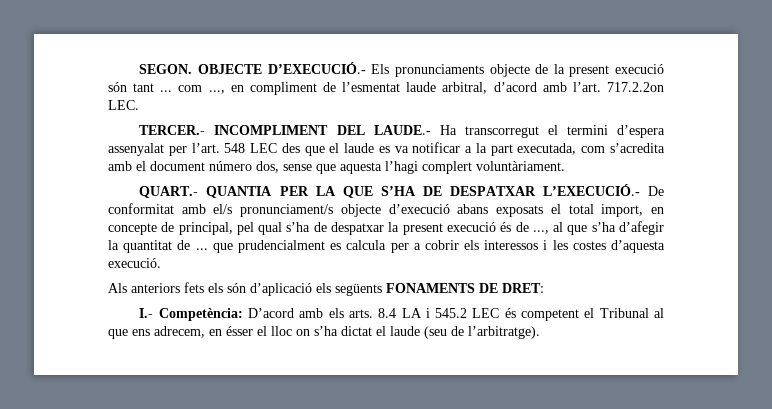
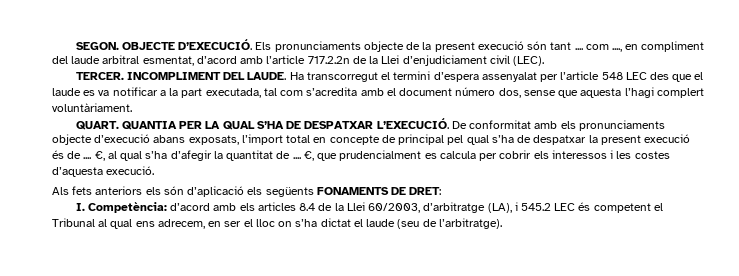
- OBJECTE D’EXECUCIÓ.- Els pronunciaments objecte de la present execució són tant ... com ..., en compliment de l’esmentat laude arbitral, d’acord amb l’art. 717.2.2on LEC.
- TERCER.- INCOMPLIMENT DEL LAUDE.- Ha transcorregut el termini d’espera assenyalat per l’art. 548 LEC des que el laude es va notificar a la part executada, com s’acredita amb el document número dos, sense que aquesta l’hagi complert voluntàriament.
+ OBJECTE D’EXECUCIÓ. Els pronunciaments objecte de la present execució són tant .... com ...., en compliment del laude arbitral esmentat, d’acord amb l’article 717.2.2n de la Llei d’enjudiciament civil (LEC).
+ TERCER. INCOMPLIMENT DEL LAUDE. Ha transcorregut el termini d’espera assenyalat per l’article 548 LEC des que el laude es va notificar a la part executada, tal com s’acredita amb el document número dos, sense que aquesta l’hagi complert voluntàriament.
- QUART.- QUANTIA PER LA QUE S’HA DE DESPATXAR L’EXECUCIÓ.- De conformitat amb el/s pronunciament/s objecte d’execució abans exposats el total import, en concepte de principal, pel qual s’ha de despatxar la present execució és de ..., al que s’ha d’afegir la quantitat de ... que prudencialment es calcula per a cobrir els interessos i les costes d’aquesta execució.
+ QUART. QUANTIA PER LA QUAL S’HA DE DESPATXAR L’EXECUCIÓ. De conformitat amb els pronunciaments objecte d’execució abans exposats, l’import total en concepte de principal pel qual s’ha de despatxar la present execució és de .... €, al qual s’ha d’afegir la quantitat de .... €, que prudencialment es calcula per cobrir els interessos i les costes d’aquesta execució.
- Als anteriors fets els són d’aplicació els següents FONAMENTS DE DRET:
+ Als fets anteriors els són d’aplicació els següents FONAMENTS DE DRET:
- I.- Competència: D’acord amb els arts. 8.4 LA i 545.2 LEC és competent el Tribunal al que ens adrecem, en ésser el lloc on s’ha dictat el laude (seu de l’arbitratge).
+ I. Competència: d’acord amb els articles 8.4 de la Llei 60/2003, d’arbitratge (LA), i 545.2 LEC és competent el Tribunal al qual ens adrecem, en ser el lloc on s’ha dictat el laude (seu de l’arbitratge).

